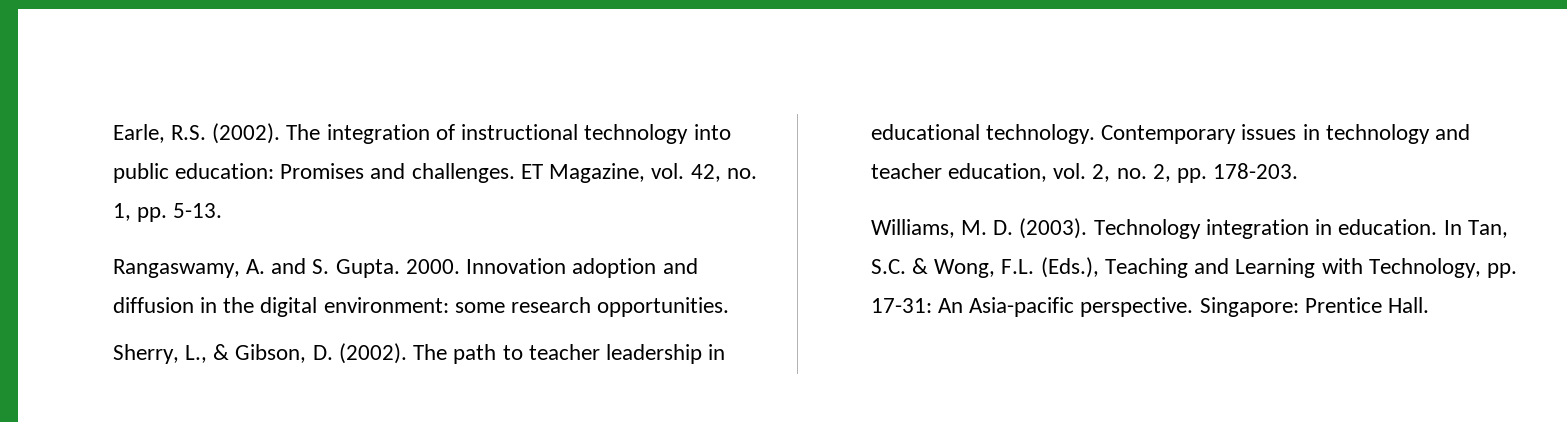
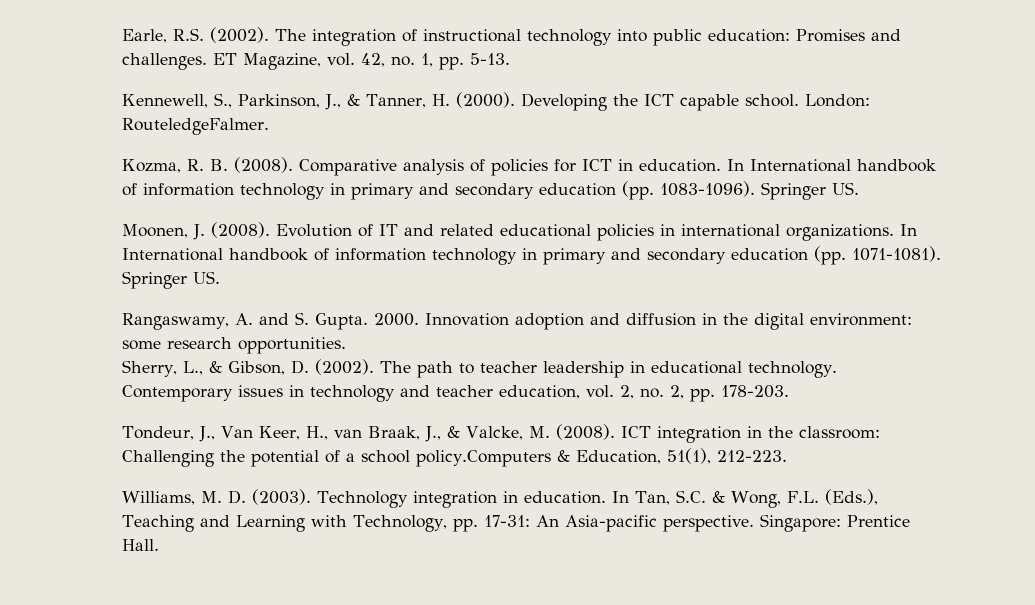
+ Kennewell, S., Parkinson, J., & Tanner, H. (2000). Developing the ICT capable school. London: RouteledgeFalmer.
+ Kozma, R. B. (2008). Comparative analysis of policies for ICT in education. In International handbook of information technology in primary and secondary education (pp. 1083-1096). Springer US.
+ Moonen, J. (2008). Evolution of IT and related educational policies in international organizations. In International handbook of information technology in primary and secondary education (pp. 1071-1081). Springer US.
+ Tondeur, J., Van Keer, H., van Braak, J., & Valcke, M. (2008). ICT integration in the classroom: Challenging the potential of a school policy.Computers & Education, 51(1), 212-223.

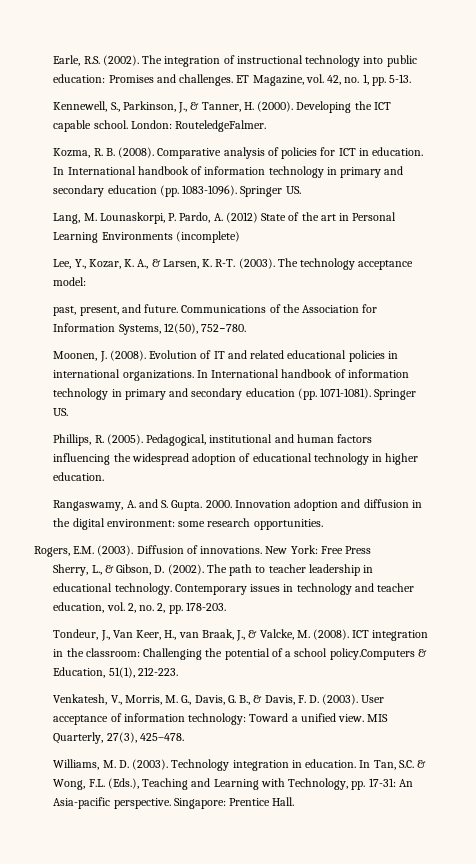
+ Lang, M. Lounaskorpi, P. Pardo, A. (2012) State of the art in Personal Learning Environments (incomplete)
+ Lee, Y., Kozar, K. A., & Larsen, K. R-T. (2003). The technology acceptance model:
+ past, present, and future. Communications of the Association for Information Systems, 12(50), 752−780.
+ Phillips, R. (2005). Pedagogical, institutional and human factors influencing the widespread adoption of educational technology in higher education.
+ Rogers, E.M. (2003). Diffusion of innovations. New York: Free Press
+ Venkatesh, V., Morris, M. G., Davis, G. B., & Davis, F. D. (2003). User acceptance of information technology: Toward a unified view. MIS Quarterly, 27(3), 425–478.

